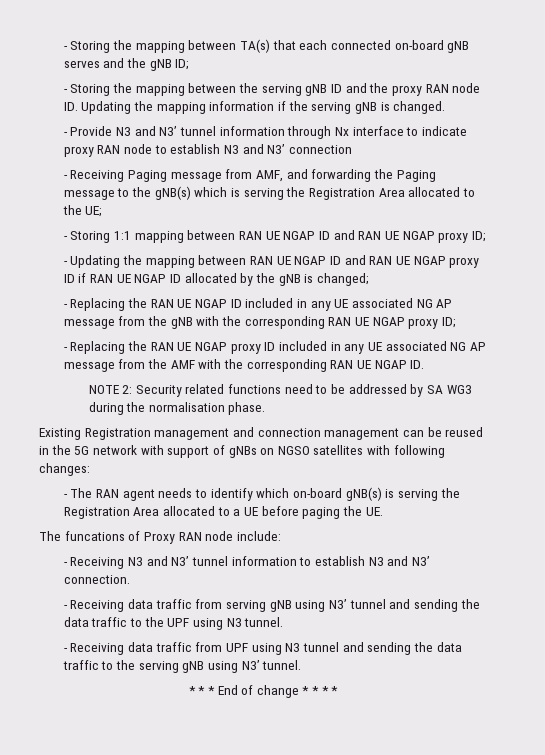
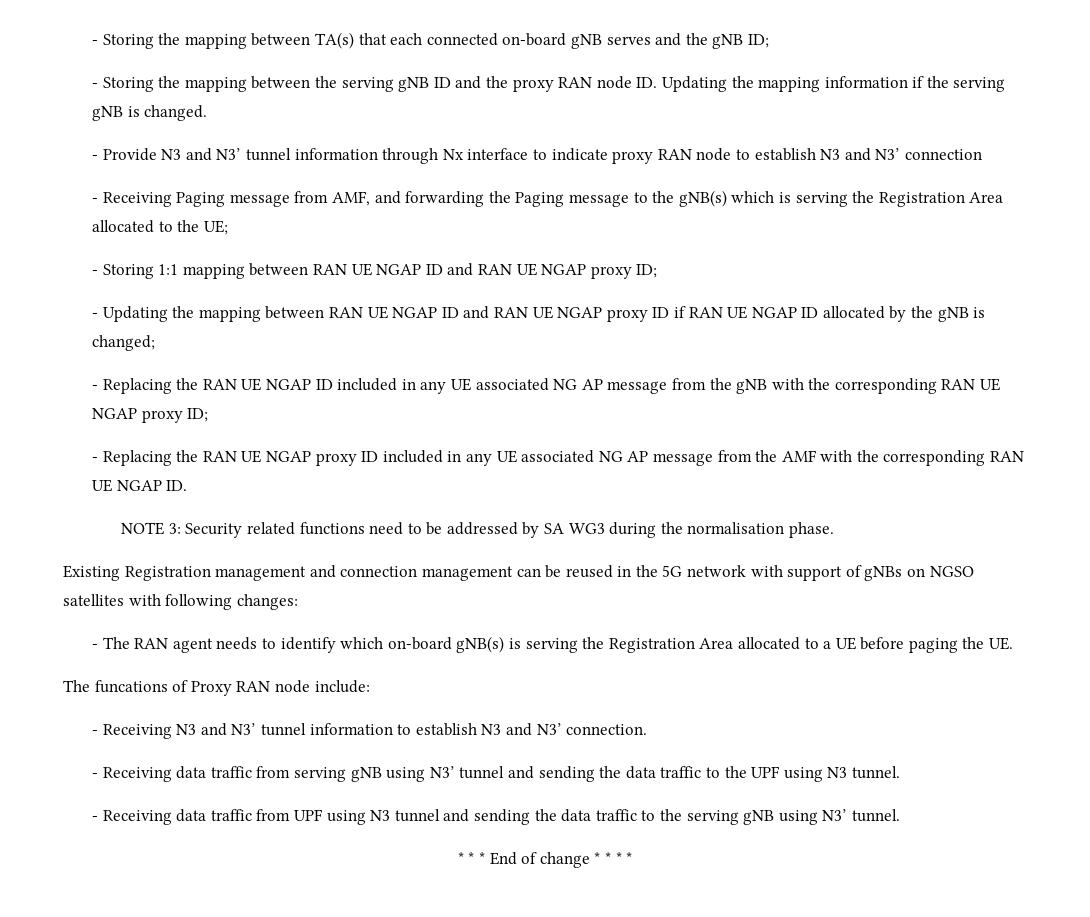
- NOTE 2: Security related functions need to be addressed by SA WG3 during the normalisation phase.
+ NOTE 3: Security related functions need to be addressed by SA WG3 during the normalisation phase.

